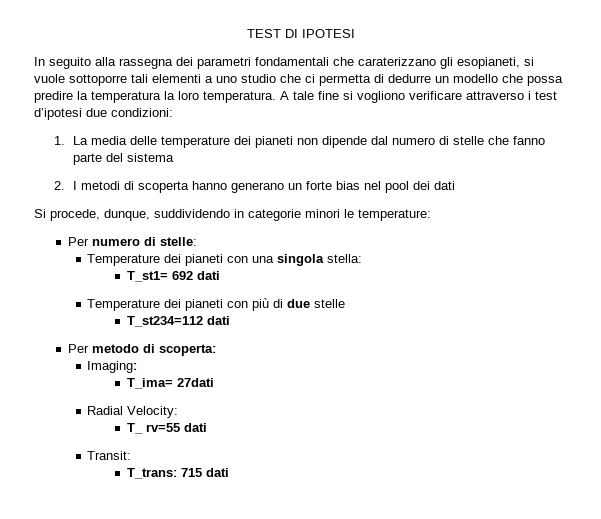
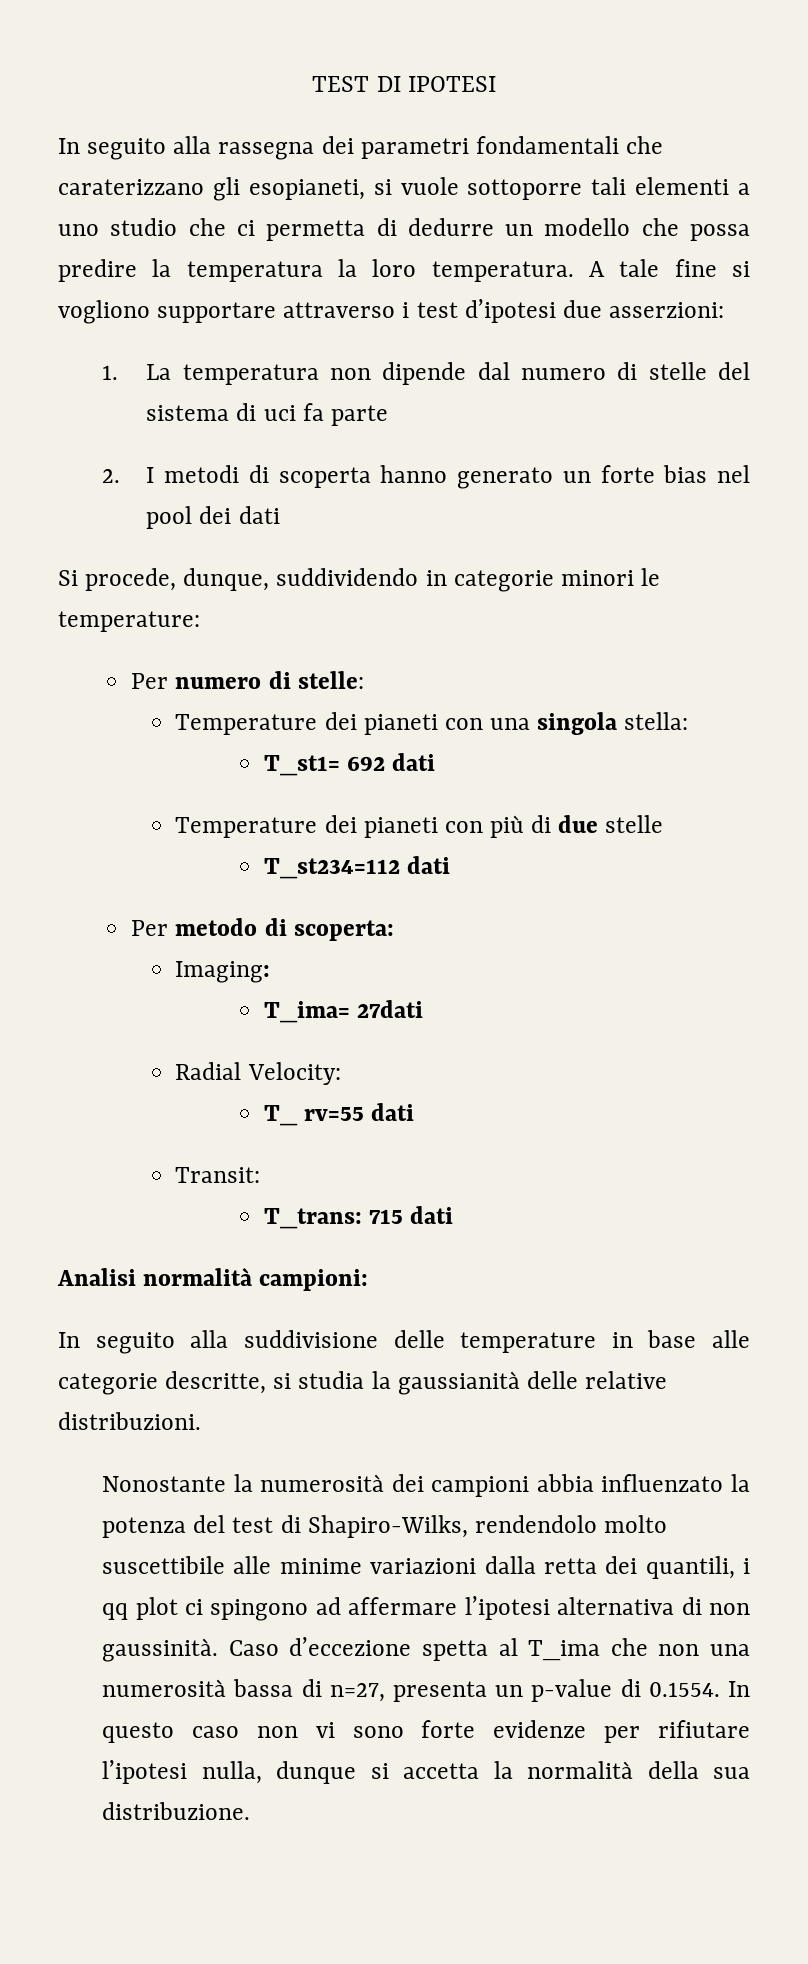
- A tale fine si vogliono verificare attraverso i test d’ipotesi due condizioni:
+ A tale fine si vogliono supportare attraverso i test d’ipotesi due asserzioni:
- 1. La media delle temperature dei pianeti non dipende dal numero di stelle che fanno parte del sistema
+ 1. La temperatura non dipende dal numero di stelle del sistema di uci fa parte
- 2. I metodi di scoperta hanno generano un forte bias nel pool dei dati
+ 2. I metodi di scoperta hanno generato un forte bias nel pool dei dati
+ Analisi normalità campioni:
+ In seguito alla suddivisione delle temperature in base alle categorie descritte, si studia la gaussianità delle relative distribuzioni.
+ Nonostante la numerosità dei campioni abbia influenzato la potenza del test di Shapiro-Wilks, rendendolo molto suscettibile alle minime variazioni dalla retta dei quantili, i qq plot ci spingono ad affermare l’ipotesi alternativa di non gaussinità. Caso d’eccezione spetta al T_ima che non una numerosità bassa di n=27, presenta un p-value di 0.1554. In questo caso non vi sono forte evidenze per rifiutare l’ipotesi nulla, dunque si accetta la normalità della sua distribuzione.

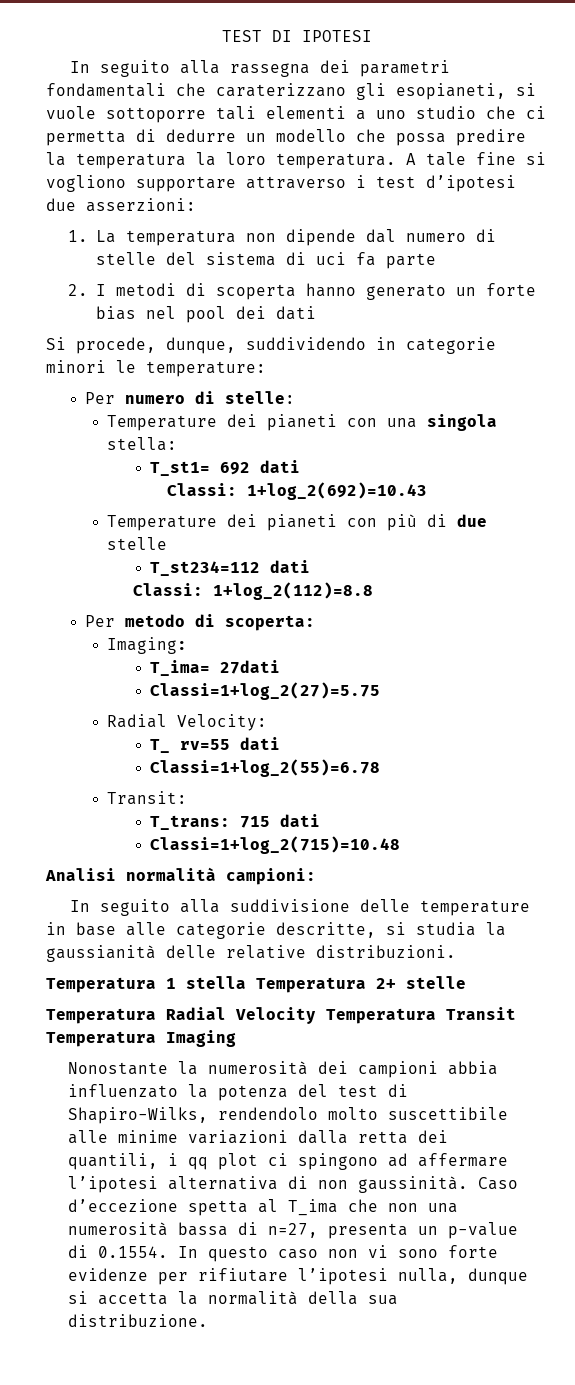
+ Classi: 1+log_2(692)=10.43
+ Classi: 1+log_2(112)=8.8
+ Classi=1+log_2(27)=5.75
+ Classi=1+log_2(55)=6.78
+ Classi=1+log_2(715)=10.48
+ Temperatura 1 stella Temperatura 2+ stelle
+ Temperatura Radial Velocity Temperatura Transit Temperatura Imaging

